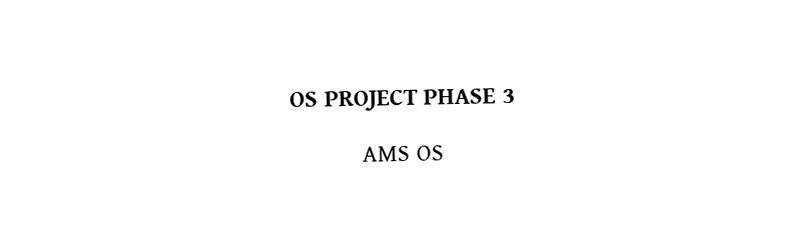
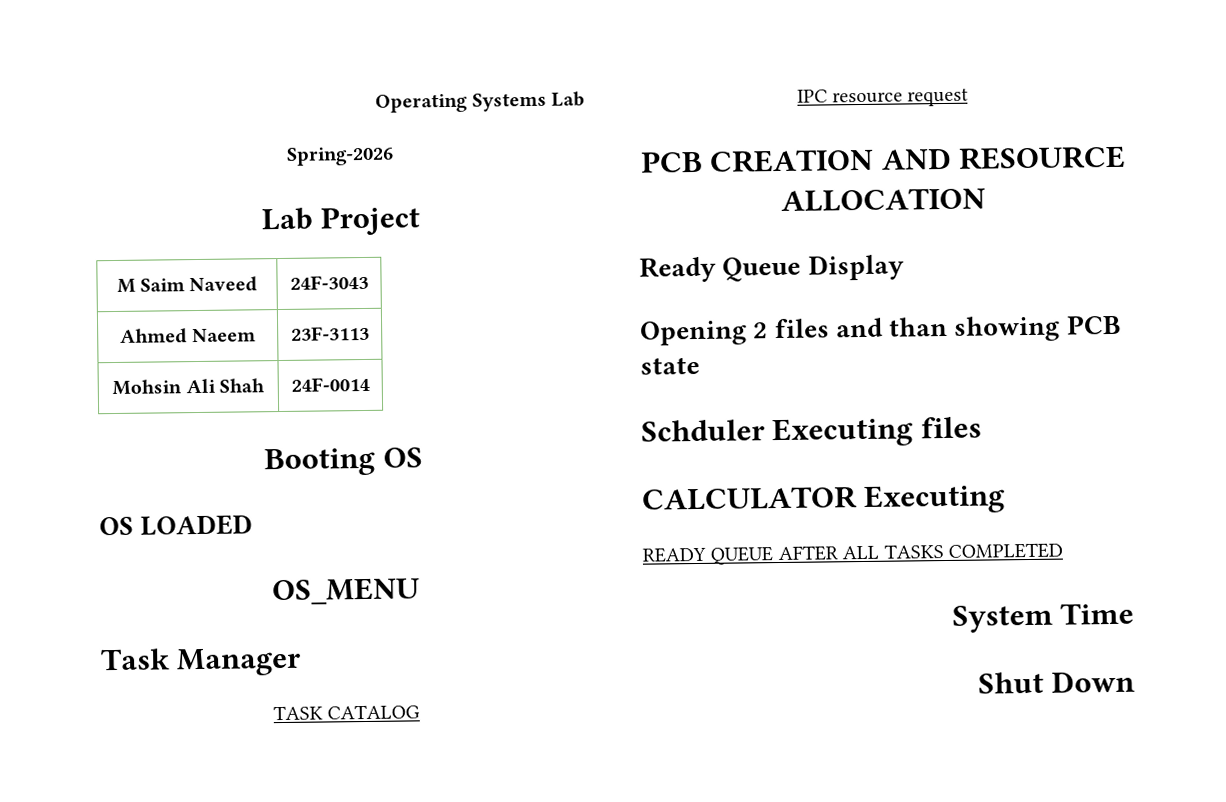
- OS PROJECT PHASE 3
- AMS OS
+ Operating Systems Lab
+ Spring-2026
+ Lab Project
+ M Saim Naveed | 24F-3043
+ Ahmed Naeem | 23F-3113
+ Mohsin Ali Shah | 24F-0014
+ Booting OS
+ OS LOADED
+ OS_MENU
+ Task Manager
+ TASK CATALOG
+ IPC resource request
+ PCB CREATION AND RESOURCE ALLOCATION
+ Ready Queue Display
+ Opening 2 files and than showing PCB state
+ Schduler Executing files
+ CALCULATOR Executing
+ READY QUEUE AFTER ALL TASKS COMPLETED
+ System Time
+ Shut Down

